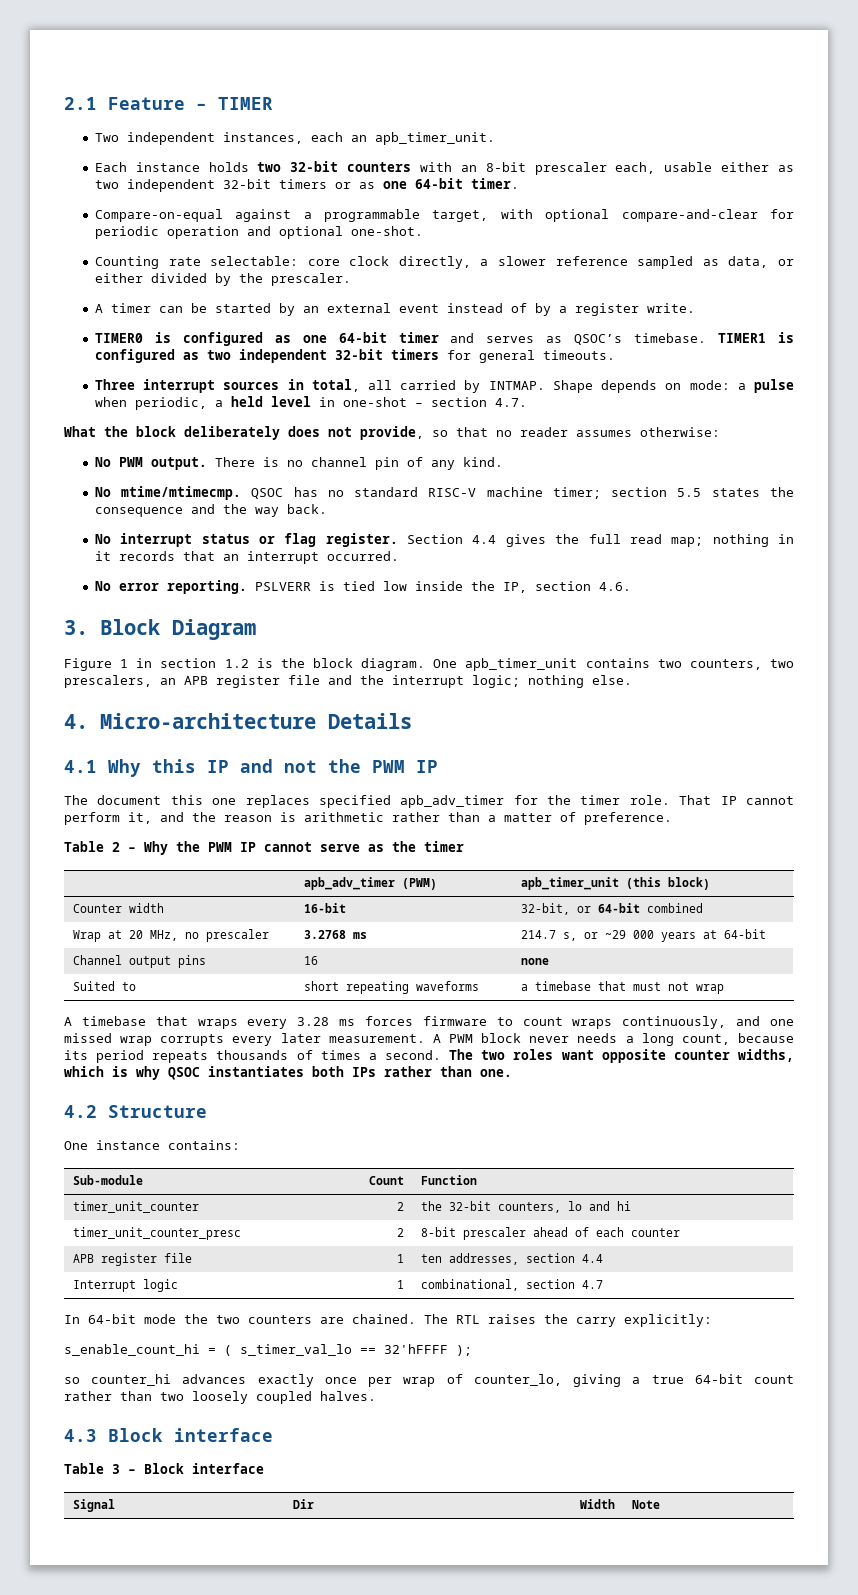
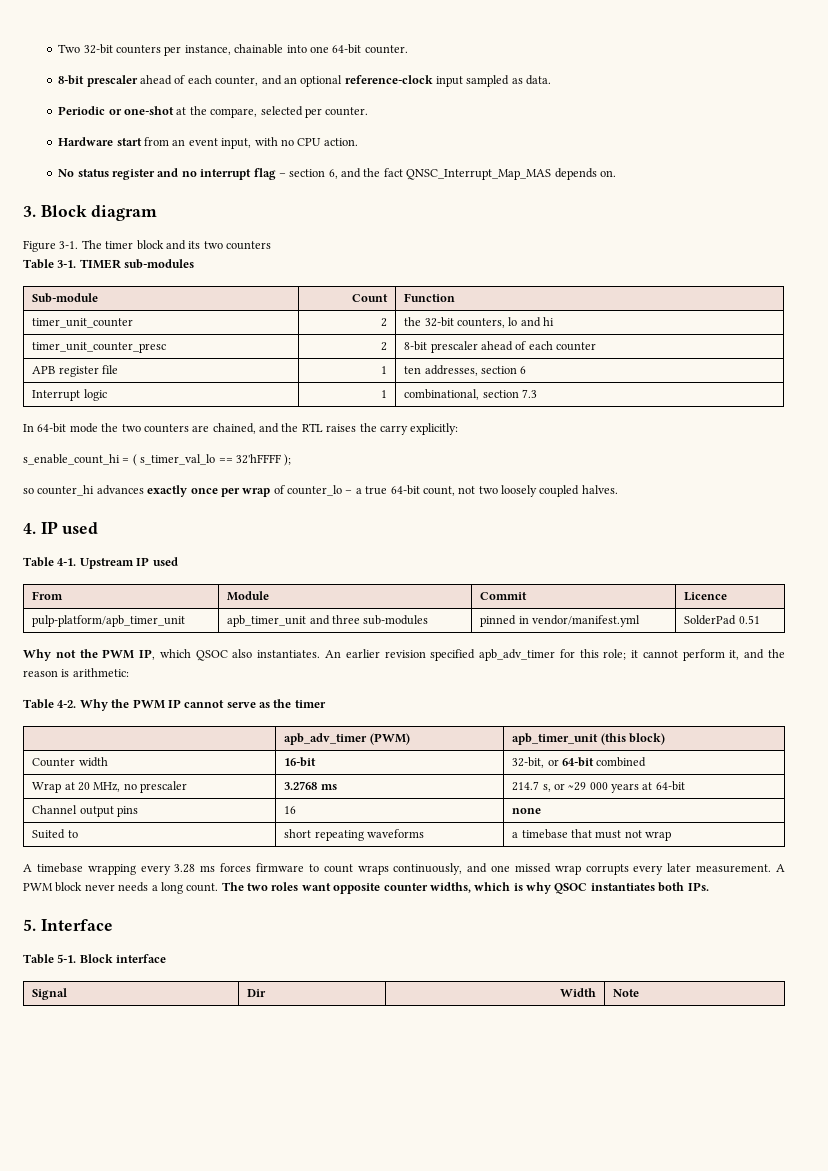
- 2.1 Feature – TIMER
- Two independent instances, each an apb_timer_unit.
- Each instance holds two 32-bit counters with an 8-bit prescaler each, usable either as two independent 32-bit timers or as one 64-bit timer.
- Compare-on-equal against a programmable target, with optional compare-and-clear for periodic operation and optional one-shot.
- Counting rate selectable: core clock directly, a slower reference sampled as data, or either divided by the prescaler.
- A timer can be started by an external event instead of by a register write.
- TIMER0 is configured as one 64-bit timer and serves as QSOC’s timebase. TIMER1 is configured as two independent 32-bit timers for general timeouts.
- Three interrupt sources in total, all carried by INTMAP. Shape depends on mode: a pulse when periodic, a held level in one-shot – section 4.7.
- What the block deliberately does not provide, so that no reader assumes otherwise:
- No PWM output. There is no channel pin of any kind.
- No mtime/mtimecmp. QSOC has no standard RISC-V machine timer; section 5.5 states the consequence and the way back.
- No interrupt status or flag register. Section 4.4 gives the full read map; nothing in it records that an interrupt occurred.
- No error reporting. PSLVERR is tied low inside the IP, section 4.6.
+ Two 32-bit counters per instance, chainable into one 64-bit counter.
+ 8-bit prescaler ahead of each counter, and an optional reference-clock input sampled as data.
+ Periodic or one-shot at the compare, selected per counter.
+ Hardware start from an event input, with no CPU action.
+ No status register and no interrupt flag – section 6, and the fact QNSC_Interrupt_Map_MAS depends on.
- 3. Block Diagram
+ 3. Block diagram
- Figure 1 in section 1.2 is the block diagram. One apb_timer_unit contains two counters, two prescalers, an APB register file and the interrupt logic; nothing else.
- 4. Micro-architecture Details
- 4.1 Why this IP and not the PWM IP
- The document this one replaces specified apb_adv_timer for the timer role. That IP cannot perform it, and the reason is arithmetic rather than a matter of preference.
- Table 2 – Why the PWM IP cannot serve as the timer
+ Figure 3-1. The timer block and its two counters
+ Table 3-1. TIMER sub-modules
+ Sub-module | Count | Function
+ timer_unit_counter | 2 | the 32-bit counters, lo and hi
+ timer_unit_counter_presc | 2 | 8-bit prescaler ahead of each counter
+ APB register file | 1 | ten addresses, section 6
+ Interrupt logic | 1 | combinational, section 7.3
+ In 64-bit mode the two counters are chained, and the RTL raises the carry explicitly:
+ s_enable_count_hi = ( s_timer_val_lo == 32'hFFFF );
+ so counter_hi advances exactly once per wrap of counter_lo – a true 64-bit count, not two loosely coupled halves.
+ 4. IP used
+ Table 4-1. Upstream IP used
+ From | Module | Commit | Licence
+ pulp-platform/apb_timer_unit | apb_timer_unit and three sub-modules | pinned in vendor/manifest.yml | SolderPad 0.51
+ Why not the PWM IP, which QSOC also instantiates. An earlier revision specified apb_adv_timer for this role; it cannot perform it, and the reason is arithmetic:
+ Table 4-2. Why the PWM IP cannot serve as the timer
- A timebase that wraps every 3.28 ms forces firmware to count wraps continuously, and one missed wrap corrupts every later measurement.
+ A timebase wrapping every 3.28 ms forces firmware to count wraps continuously, and one missed wrap corrupts every later measurement.
- A PWM block never needs a long count, because its period repeats thousands of times a second.
+ A PWM block never needs a long count.
- The two roles want opposite counter widths, which is why QSOC instantiates both IPs rather than one.
- 4.2 Structure
- One instance contains:
- Sub-module | Count | Function
- timer_unit_counter | 2 | the 32-bit counters, lo and hi
- timer_unit_counter_presc | 2 | 8-bit prescaler ahead of each counter
- APB register file | 1 | ten addresses, section 4.4
- Interrupt logic | 1 | combinational, section 4.7
- In 64-bit mode the two counters are chained. The RTL raises the carry explicitly:
- s_enable_count_hi = ( s_timer_val_lo == 32'hFFFF );
- so counter_hi advances exactly once per wrap of counter_lo, giving a true 64-bit count rather than two loosely coupled halves.
- 4.3 Block interface
- Table 3 – Block interface
+ The two roles want opposite counter widths, which is why QSOC instantiates both IPs.
+ 5. Interface
+ Table 5-1. Block interface

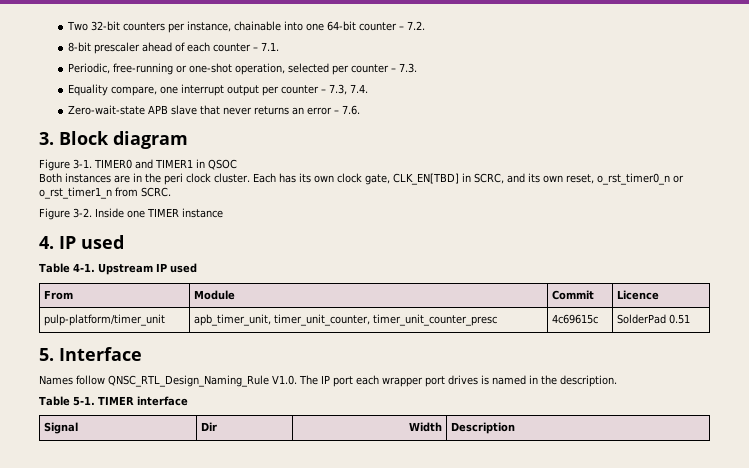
- Two 32-bit counters per instance, chainable into one 64-bit counter.
- 8-bit prescaler ahead of each counter, and an optional reference-clock input sampled as data.
- Periodic or one-shot at the compare, selected per counter.
- Hardware start from an event input, with no CPU action.
- No status register and no interrupt flag – section 6, and the fact QNSC_Interrupt_Map_MAS depends on.
+ Two 32-bit counters per instance, chainable into one 64-bit counter – 7.2.
+ 8-bit prescaler ahead of each counter – 7.1.
+ Periodic, free-running or one-shot operation, selected per counter – 7.3.
+ Equality compare, one interrupt output per counter – 7.3, 7.4.
+ Zero-wait-state APB slave that never returns an error – 7.6.
- The timer block and its two counters
- Table 3-1. TIMER sub-modules
- Sub-module | Count | Function
- timer_unit_counter | 2 | the 32-bit counters, lo and hi
- timer_unit_counter_presc | 2 | 8-bit prescaler ahead of each counter
- APB register file | 1 | ten addresses, section 6
- Interrupt logic | 1 | combinational, section 7.3
- In 64-bit mode the two counters are chained, and the RTL raises the carry explicitly:
- s_enable_count_hi = ( s_timer_val_lo == 32'hFFFF );
- so counter_hi advances exactly once per wrap of counter_lo – a true 64-bit count, not two loosely coupled halves.
+ TIMER0 and TIMER1 in QSOC
+ Both instances are in the peri clock cluster. Each has its own clock gate, CLK_EN[TBD] in SCRC, and its own reset, o_rst_timer0_n or o_rst_timer1_n from SCRC.
+ Figure 3-2. Inside one TIMER instance
- pulp-platform/apb_timer_unit | apb_timer_unit and three sub-modules | pinned in vendor/manifest.yml | SolderPad 0.51
- Why not the PWM IP, which QSOC also instantiates. An earlier revision specified apb_adv_timer for this role; it cannot perform it, and the reason is arithmetic:
- Table 4-2. Why the PWM IP cannot serve as the timer
- | apb_adv_timer (PWM) | apb_timer_unit (this block)
- Counter width | 16-bit | 32-bit, or 64-bit combined
- Wrap at 20 MHz, no prescaler | 3.2768 ms | 214.7 s, or ~29 000 years at 64-bit
- Channel output pins | 16 | none
- Suited to | short repeating waveforms | a timebase that must not wrap
- A timebase wrapping every 3.28 ms forces firmware to count wraps continuously, and one missed wrap corrupts every later measurement. A PWM block never needs a long count. The two roles want opposite counter widths, which is why QSOC instantiates both IPs.
+ pulp-platform/timer_unit | apb_timer_unit, timer_unit_counter, timer_unit_counter_presc | 4c69615c | SolderPad 0.51
  5. Interface
+ Names follow QNSC_RTL_Design_Naming_Rule V1.0. The IP port each wrapper port drives is named in the description.
- Block interface
+ TIMER interface
- Signal | Dir | Width | Note
+ Signal | Dir | Width | Description

